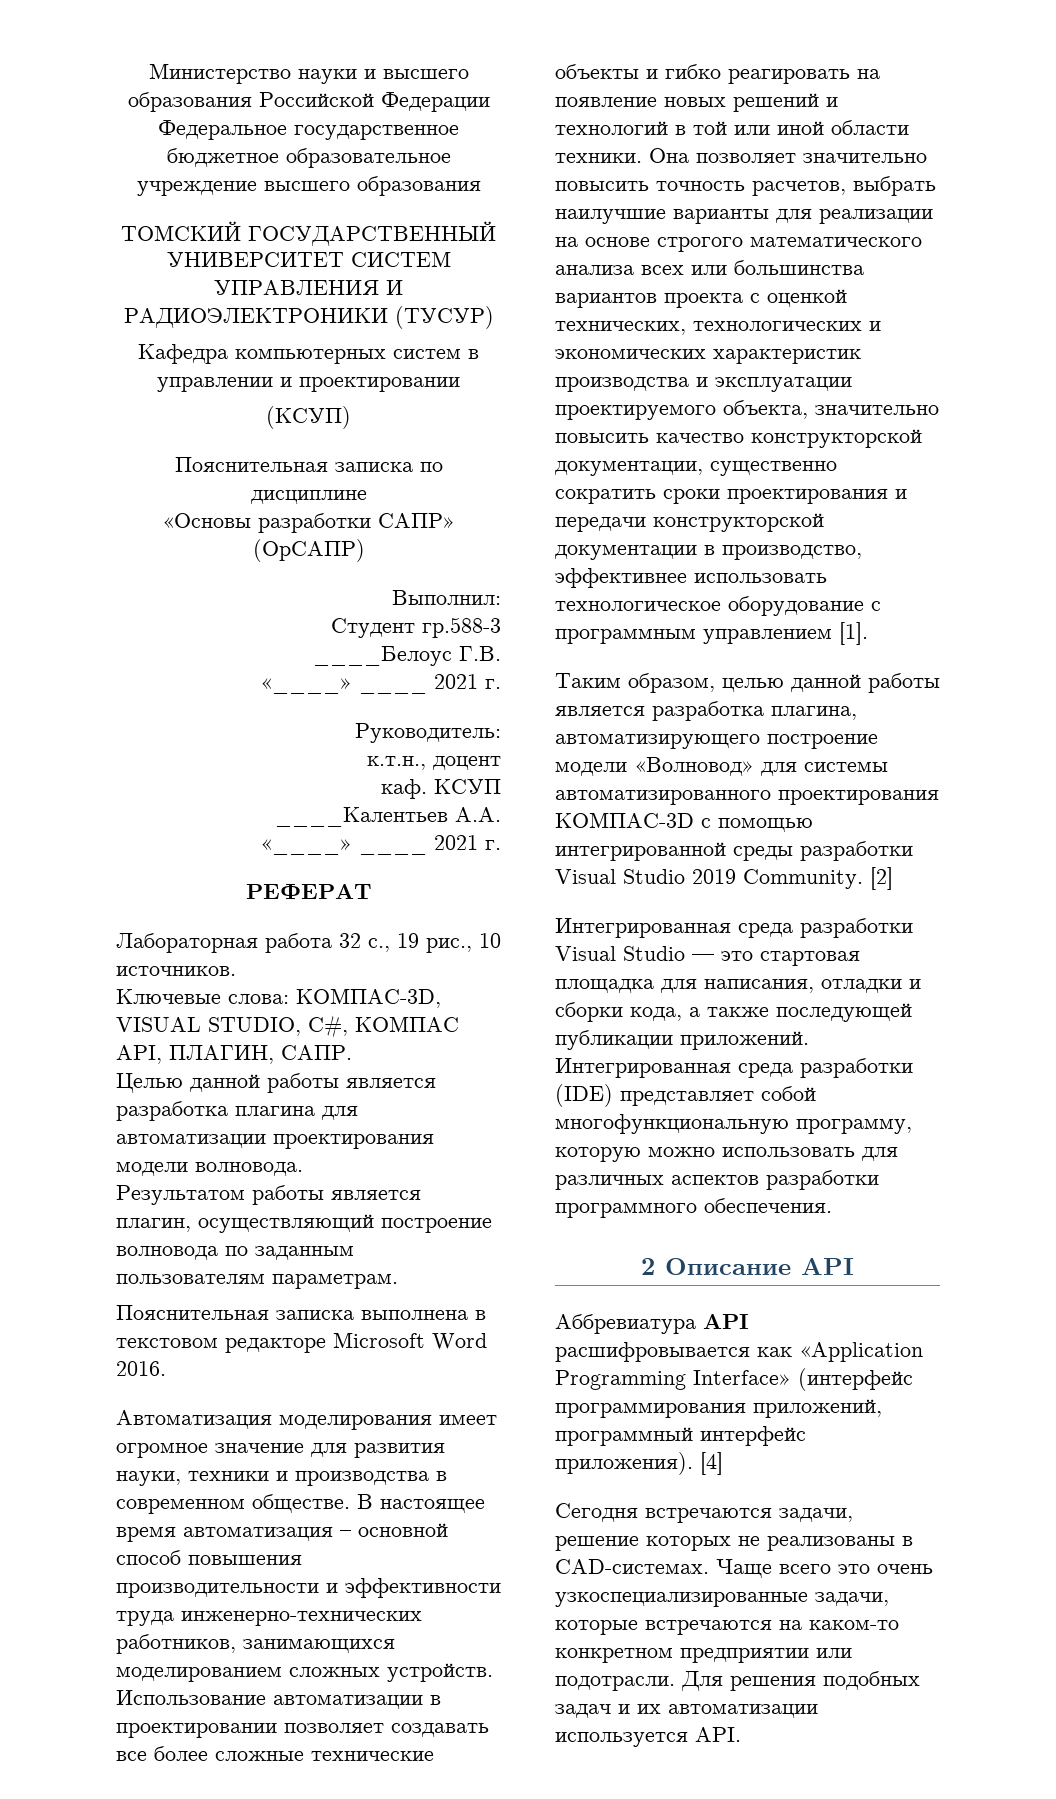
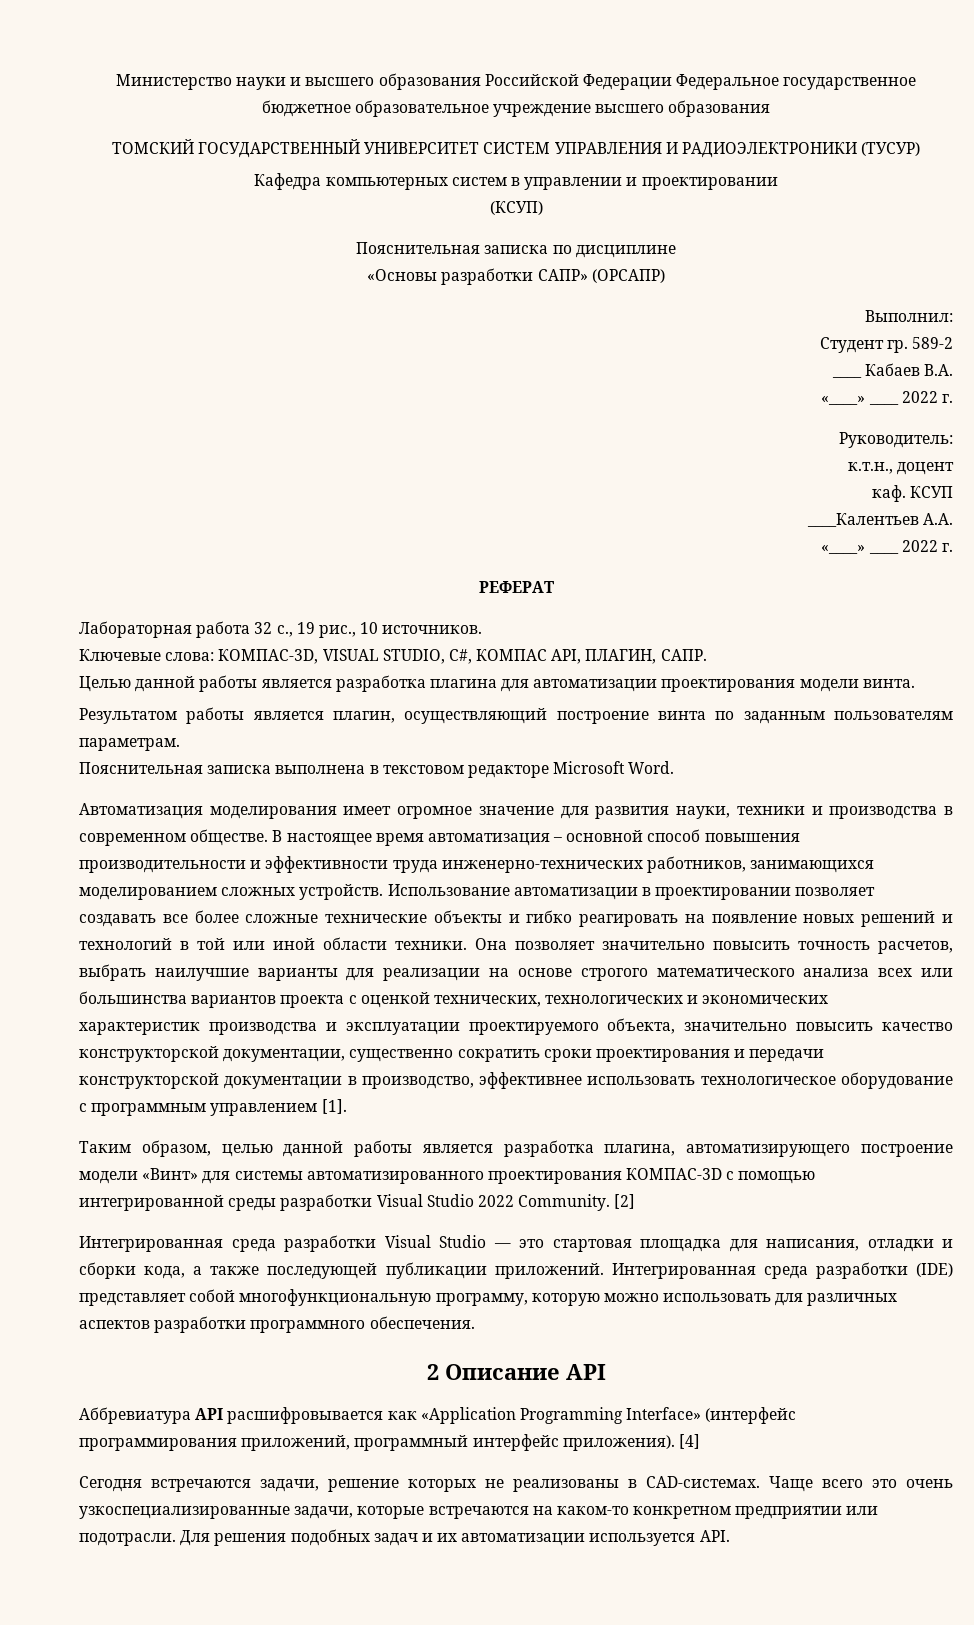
- «Основы разработки САПР» (ОрСАПР)
+ «Основы разработки САПР» (ОРСАПР)
- Студент гр.588-3
- ____Белоус Г.В.
- «____» ____ 2021 г.
+ Студент гр. 589-2
+ ____ Кабаев В.А.
+ «____» ____ 2022 г.
  ____Калентьев А.А.
- «____» ____ 2021 г.
+ «____» ____ 2022 г.
- Целью данной работы является разработка плагина для автоматизации проектирования модели волновода.
+ Целью данной работы является разработка плагина для автоматизации проектирования модели винта.
- Результатом работы является плагин, осуществляющий построение волновода по заданным пользователям параметрам.
+ Результатом работы является плагин, осуществляющий построение винта по заданным пользователям параметрам.
- Пояснительная записка выполнена в текстовом редакторе Microsoft Word 2016.
+ Пояснительная записка выполнена в текстовом редакторе Microsoft Word.
- Таким образом, целью данной работы является разработка плагина, автоматизирующего построение модели «Волновод» для системы автоматизированного проектирования КОМПАС-3D с помощью интегрированной среды разработки Visual Studio 2019 Сommunity.
+ Таким образом, целью данной работы является разработка плагина, автоматизирующего построение модели «Винт» для системы автоматизированного проектирования КОМПАС-3D с помощью интегрированной среды разработки Visual Studio 2022 Сommunity.

